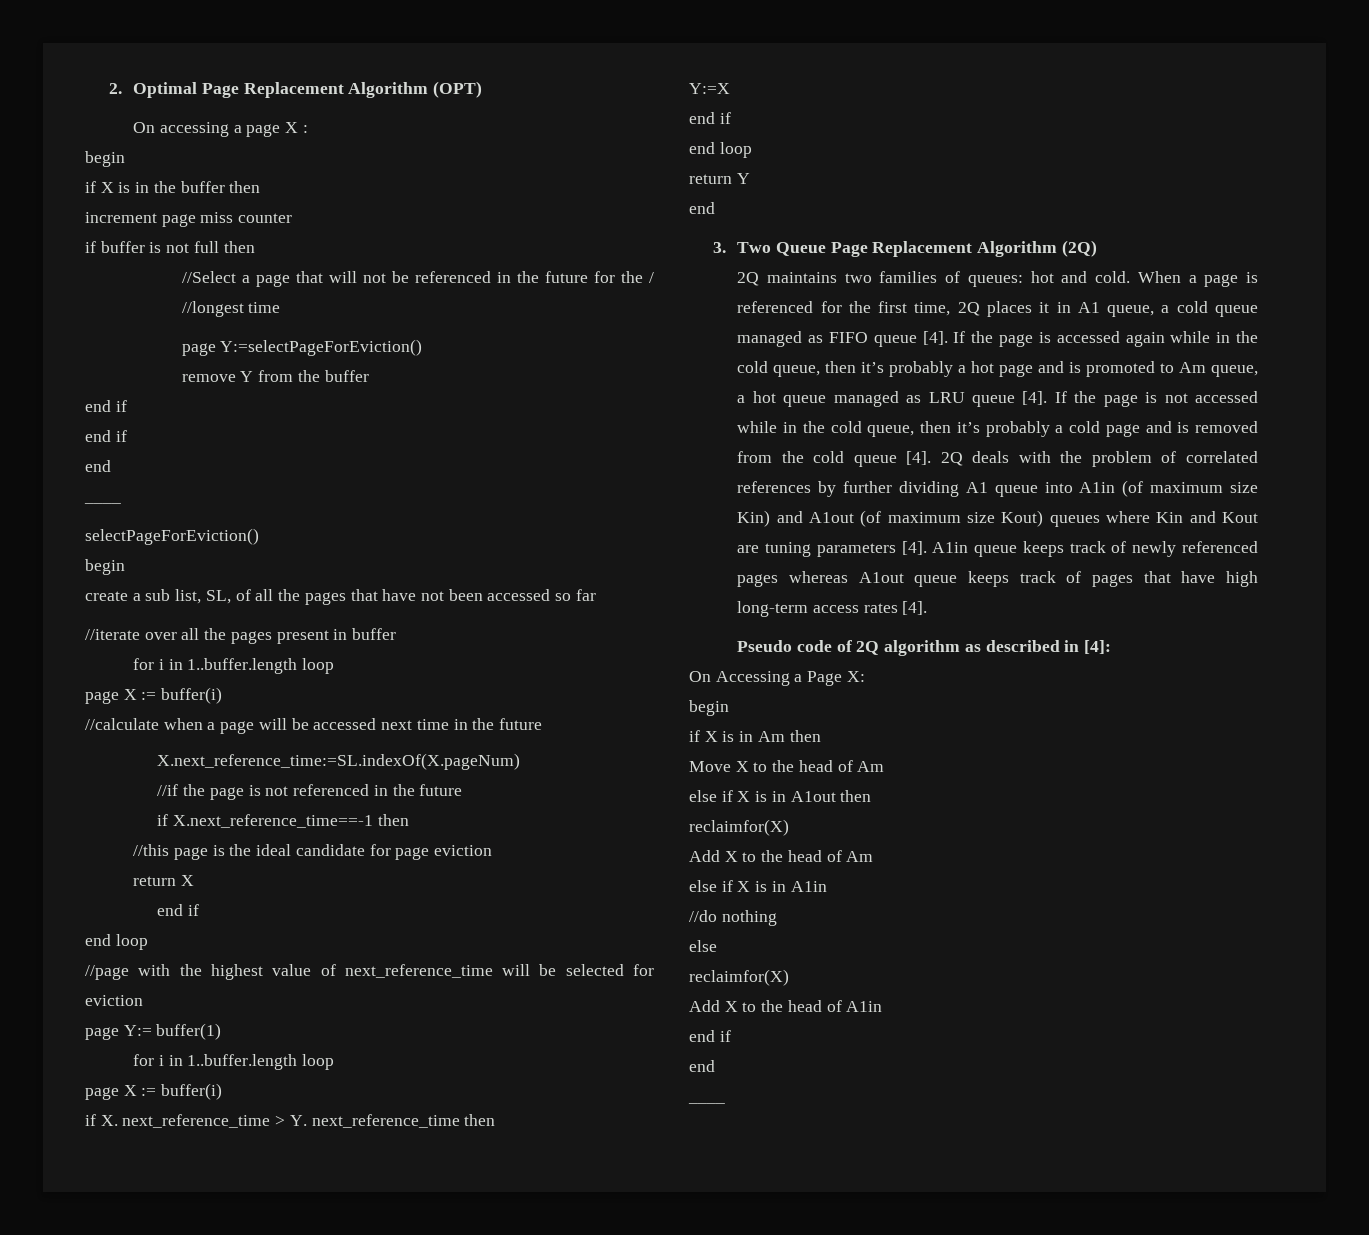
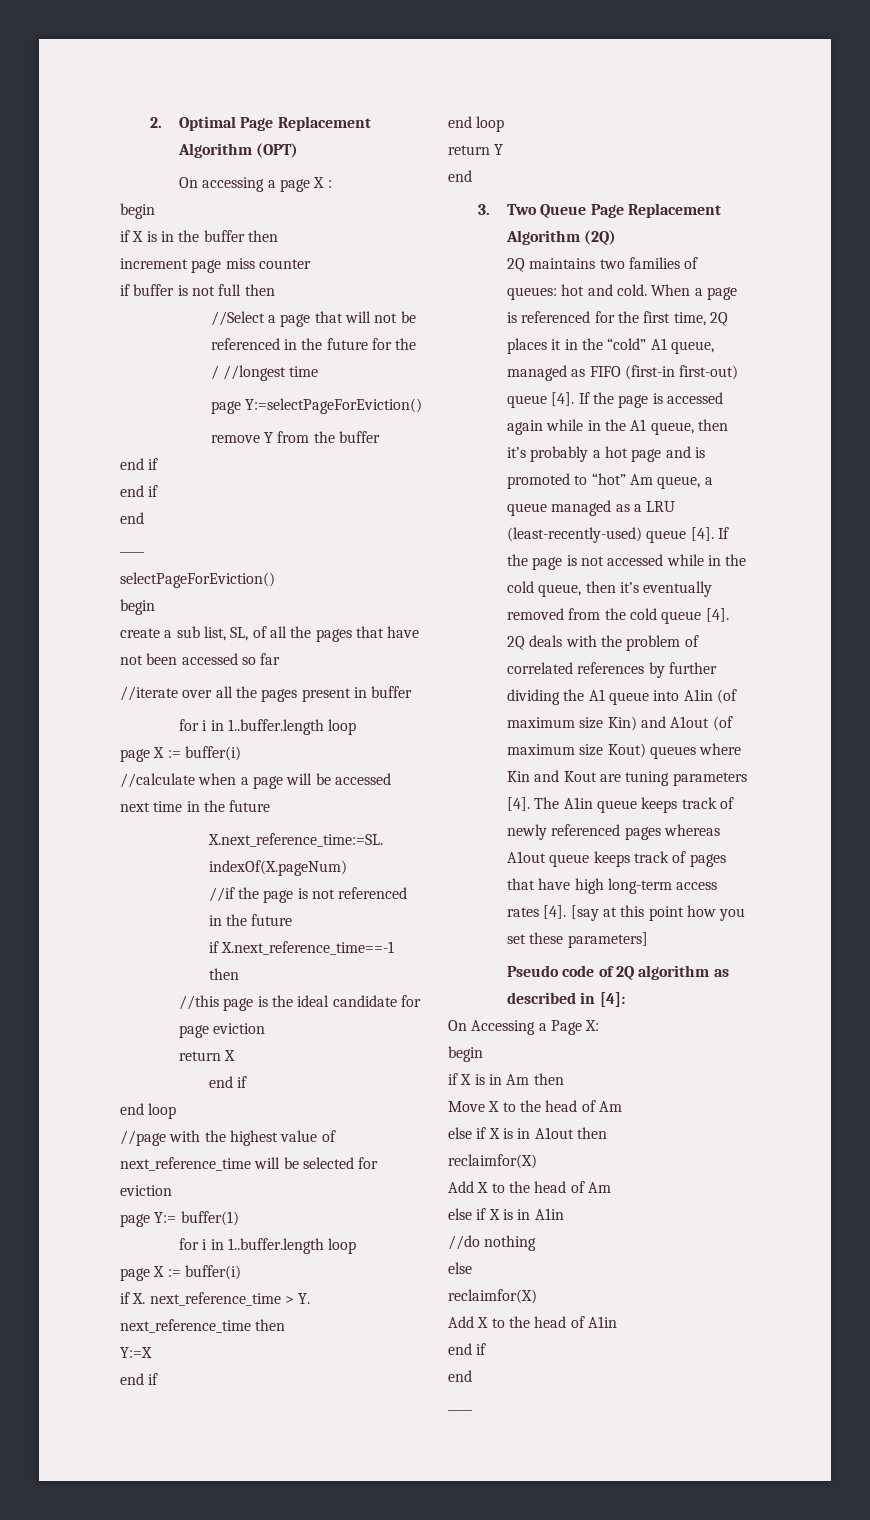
- When a page is referenced for the first time, 2Q places it in A1 queue, a cold queue managed as FIFO queue [4].
+ When a page is referenced for the first time, 2Q places it in the “cold” A1 queue, managed as FIFO (first-in first-out) queue [4].
- If the page is accessed again while in the cold queue, then it’s probably a hot page and is promoted to Am queue, a hot queue managed as LRU queue [4].
+ If the page is accessed again while in the A1 queue, then it’s probably a hot page and is promoted to “hot” Am queue, a queue managed as a LRU (least-recently-used) queue [4].
- If the page is not accessed while in the cold queue, then it’s probably a cold page and is removed from the cold queue [4].
+ If the page is not accessed while in the cold queue, then it’s eventually removed from the cold queue [4].
- 2Q deals with the problem of correlated references by further dividing A1 queue into A1in (of maximum size Kin) and A1out (of maximum size Kout) queues where Kin and Kout are tuning parameters [4].
+ 2Q deals with the problem of correlated references by further dividing the A1 queue into A1in (of maximum size Kin) and A1out (of maximum size Kout) queues where Kin and Kout are tuning parameters [4].
- A1in queue keeps track of newly referenced pages whereas A1out queue keeps track of pages that have high long-term access rates [4].
+ The A1in queue keeps track of newly referenced pages whereas A1out queue keeps track of pages that have high long-term access rates [4]. [say at this point how you set these parameters]

